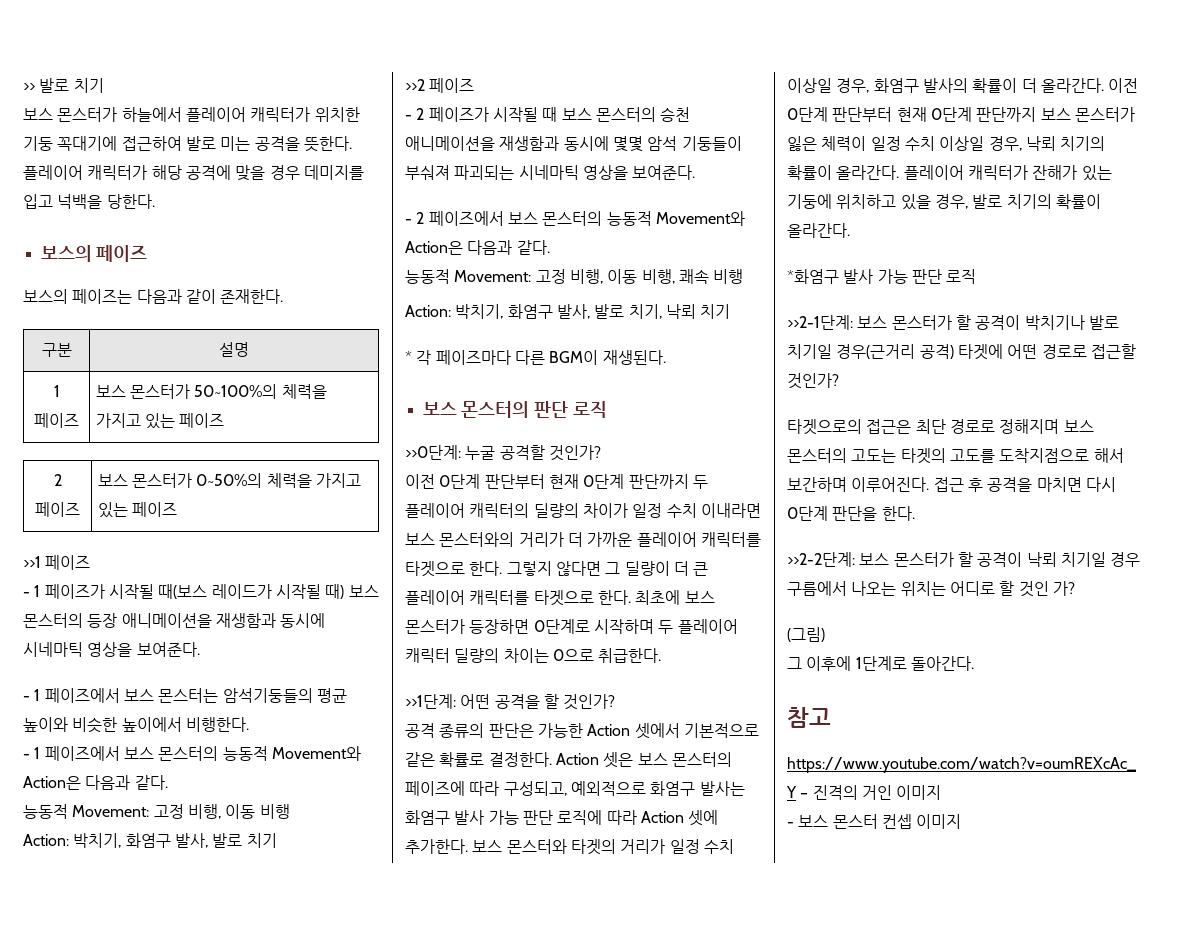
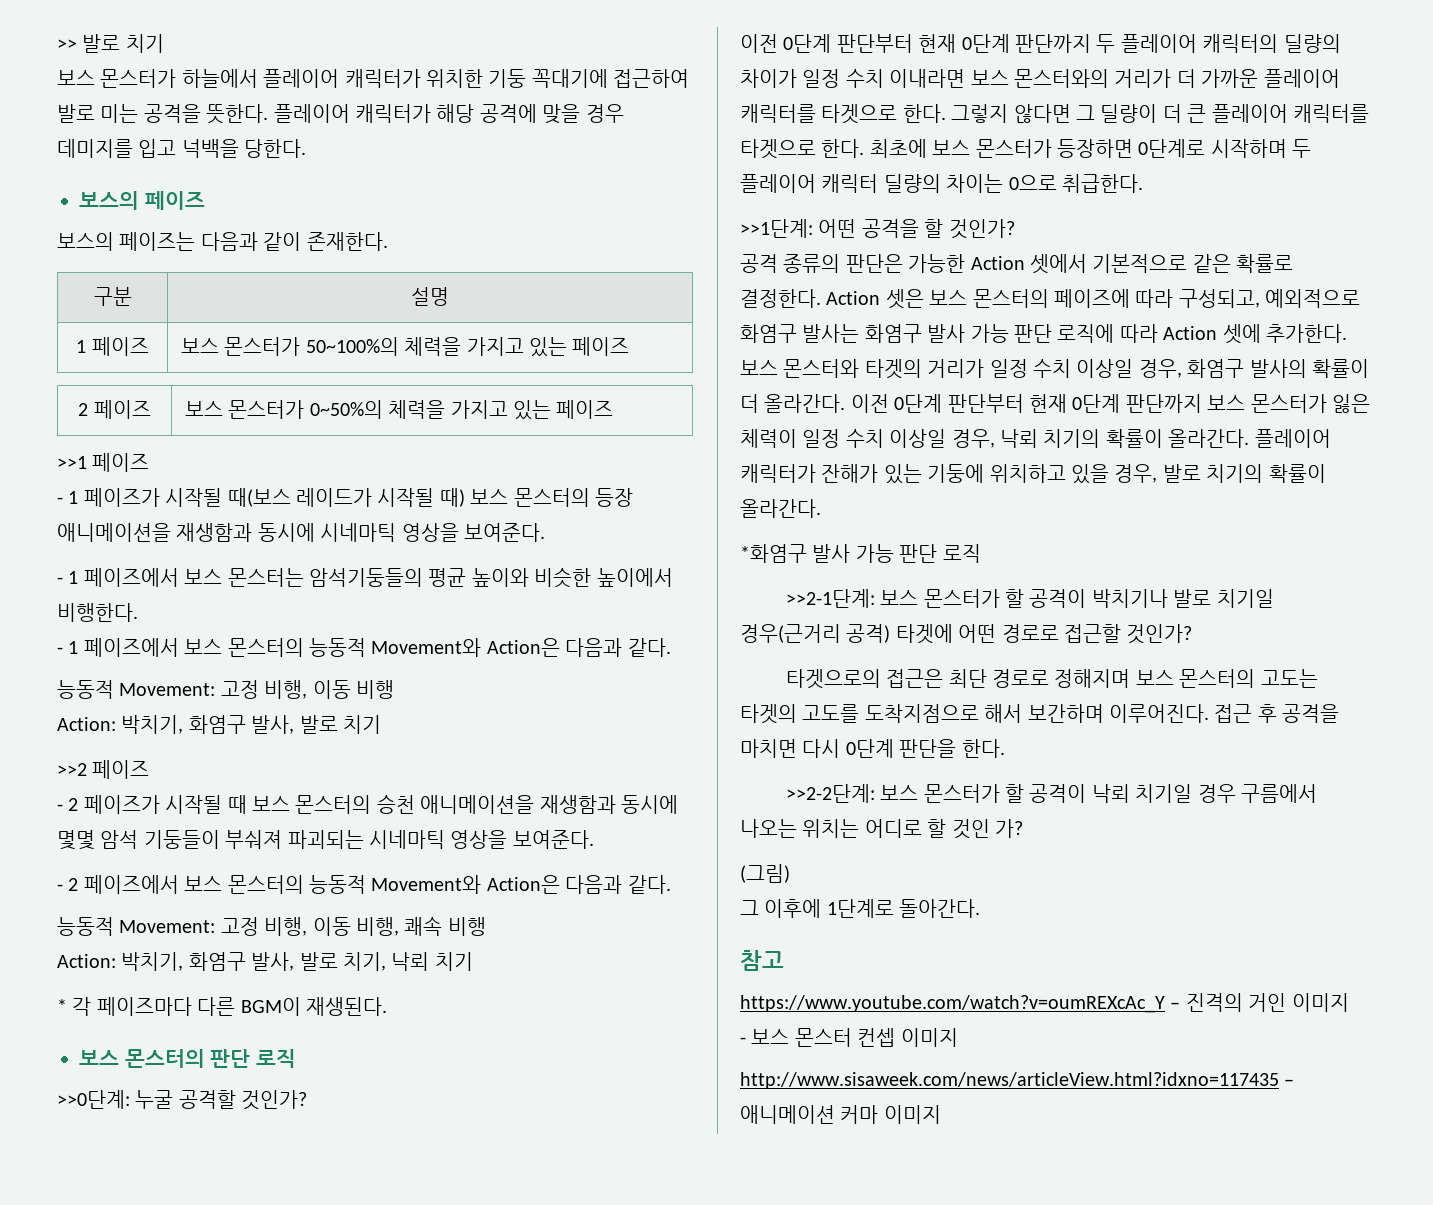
+ http://www.sisaweek.com/news/articleView.html?idxno=117435 – 애니메이션 커마 이미지

